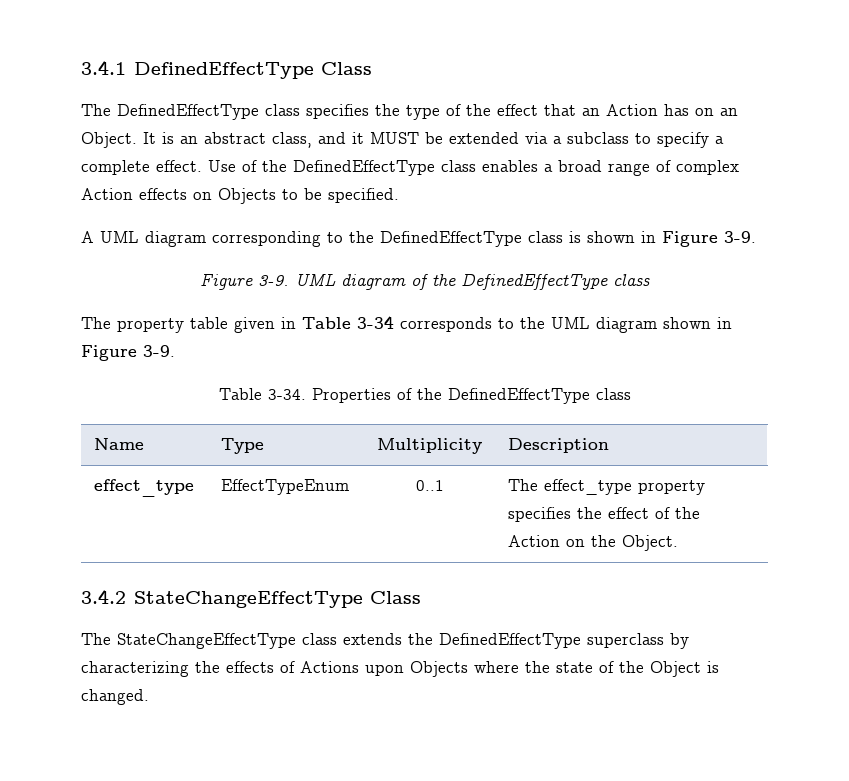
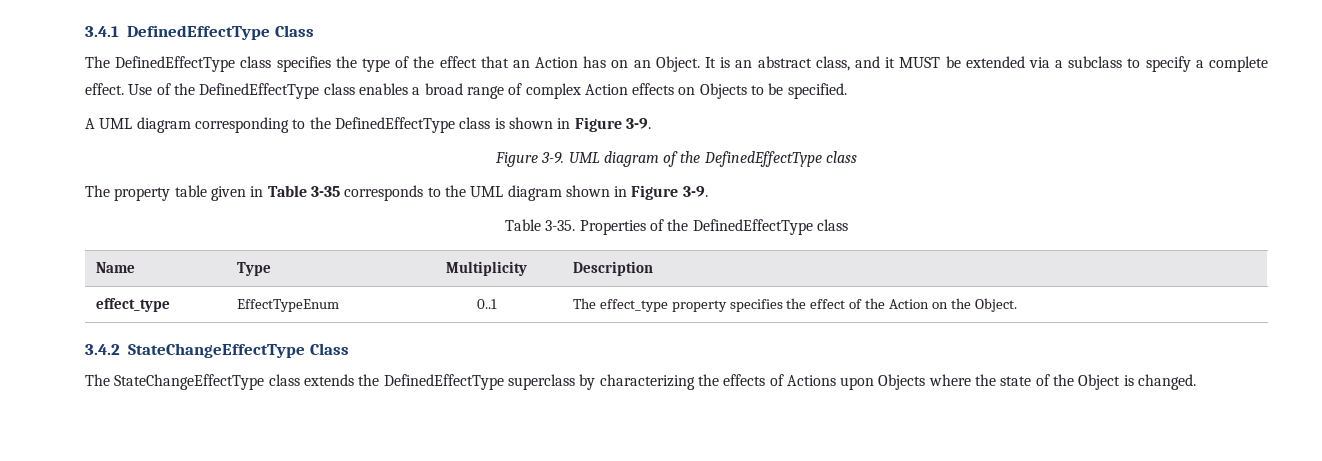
- The property table given in Table 3-34 corresponds to the UML diagram shown in Figure 3-9.
+ The property table given in Table 3-35 corresponds to the UML diagram shown in Figure 3-9.
- Table 3-34.
+ Table 3-35.

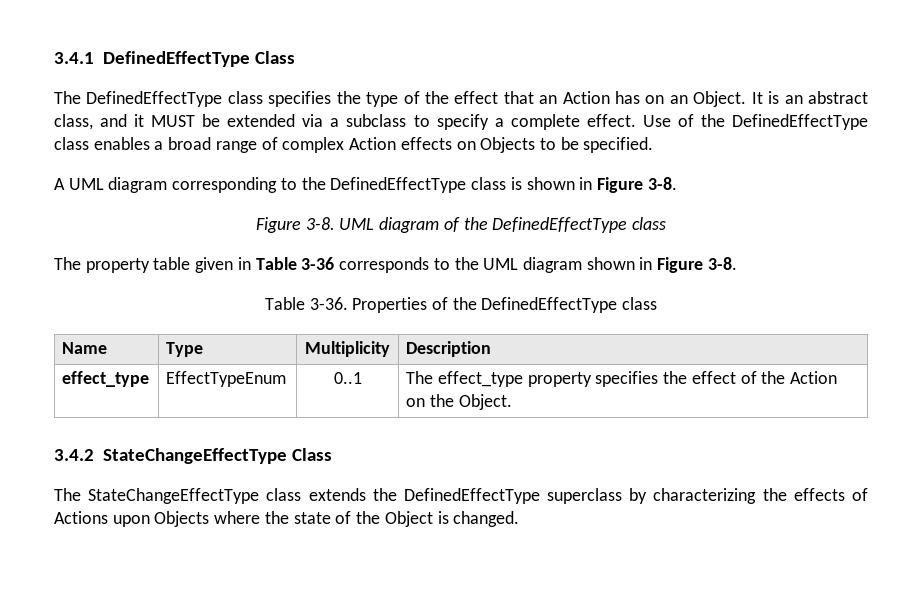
- A UML diagram corresponding to the DefinedEffectType class is shown in Figure 3-9.
- Figure 3-9.
+ A UML diagram corresponding to the DefinedEffectType class is shown in Figure 3-8.
+ Figure 3-8.
- The property table given in Table 3-35 corresponds to the UML diagram shown in Figure 3-9.
- Table 3-35.
+ The property table given in Table 3-36 corresponds to the UML diagram shown in Figure 3-8.
+ Table 3-36.

